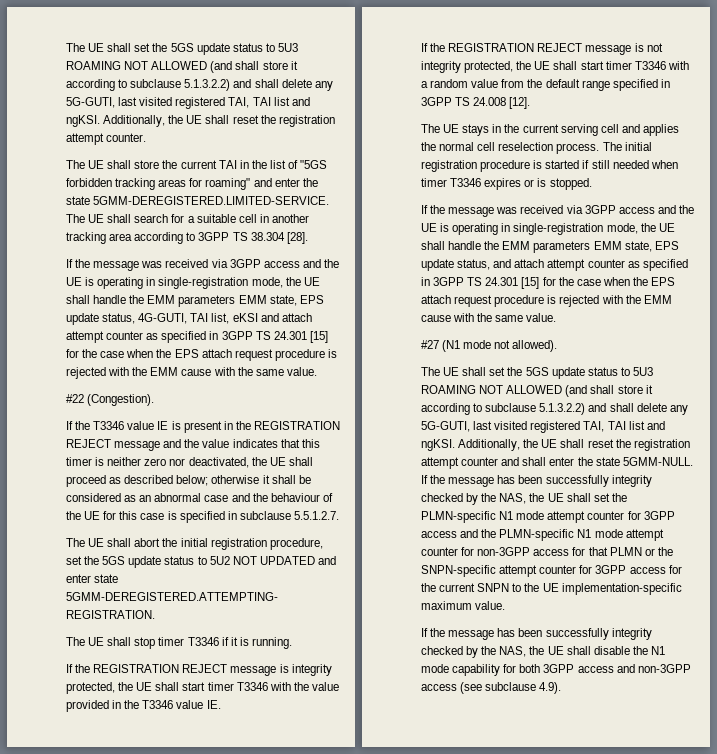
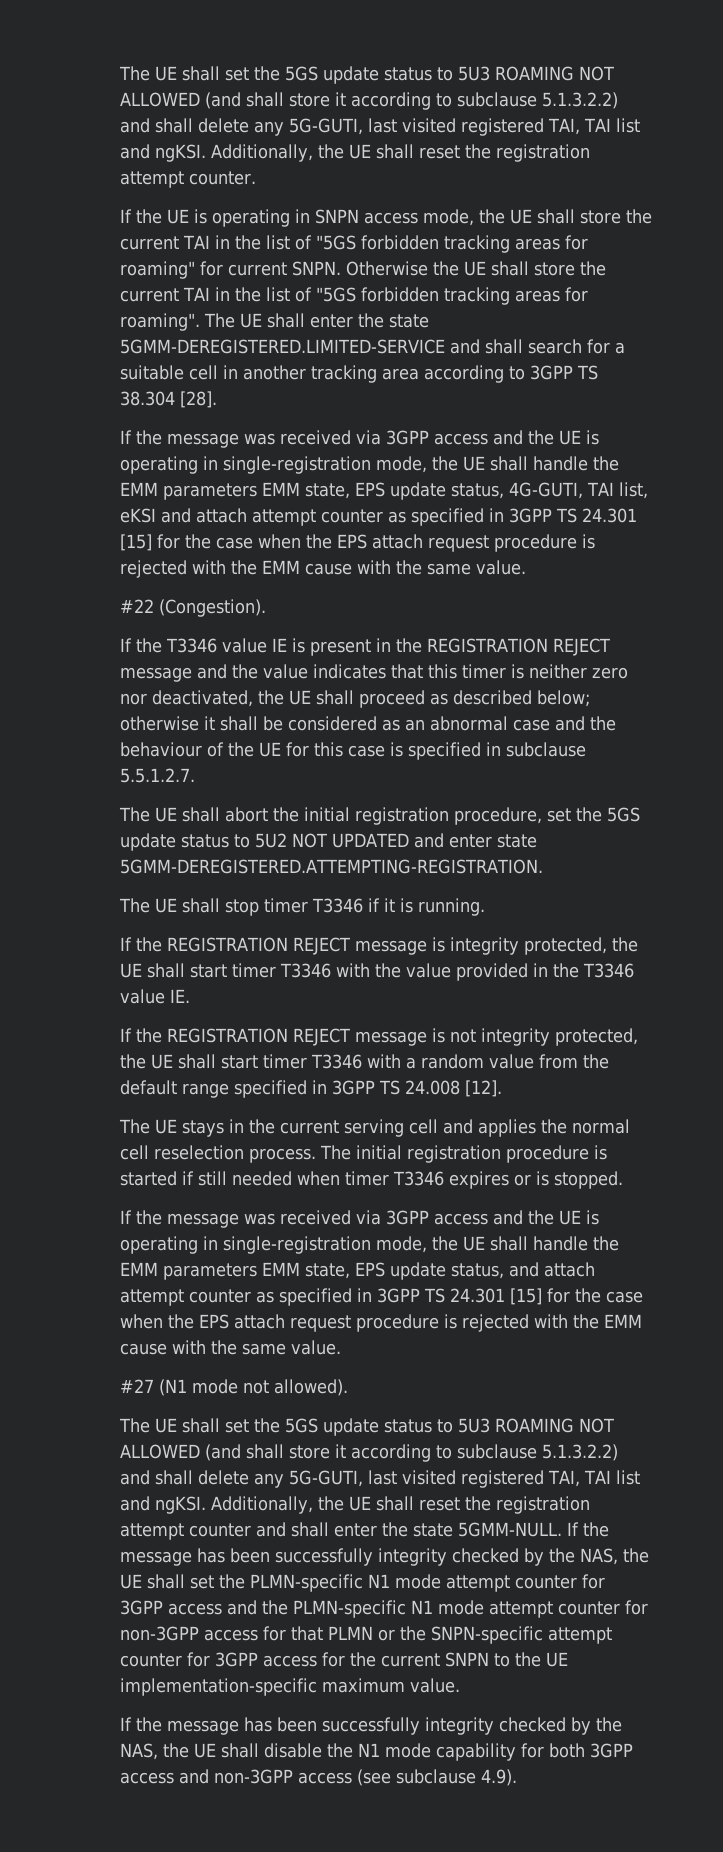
- The UE shall store the current TAI in the list of "5GS forbidden tracking areas for roaming" and enter the state 5GMM-DEREGISTERED.LIMITED-SERVICE. The UE shall search for a suitable cell in another tracking area according to 3GPP TS 38.304 [28].
+ If the UE is operating in SNPN access mode, the UE shall store the current TAI in the list of "5GS forbidden tracking areas for roaming" for current SNPN. Otherwise the UE shall store the current TAI in the list of "5GS forbidden tracking areas for roaming". The UE shall enter the state 5GMM-DEREGISTERED.LIMITED-SERVICE and shall search for a suitable cell in another tracking area according to 3GPP TS 38.304 [28].

